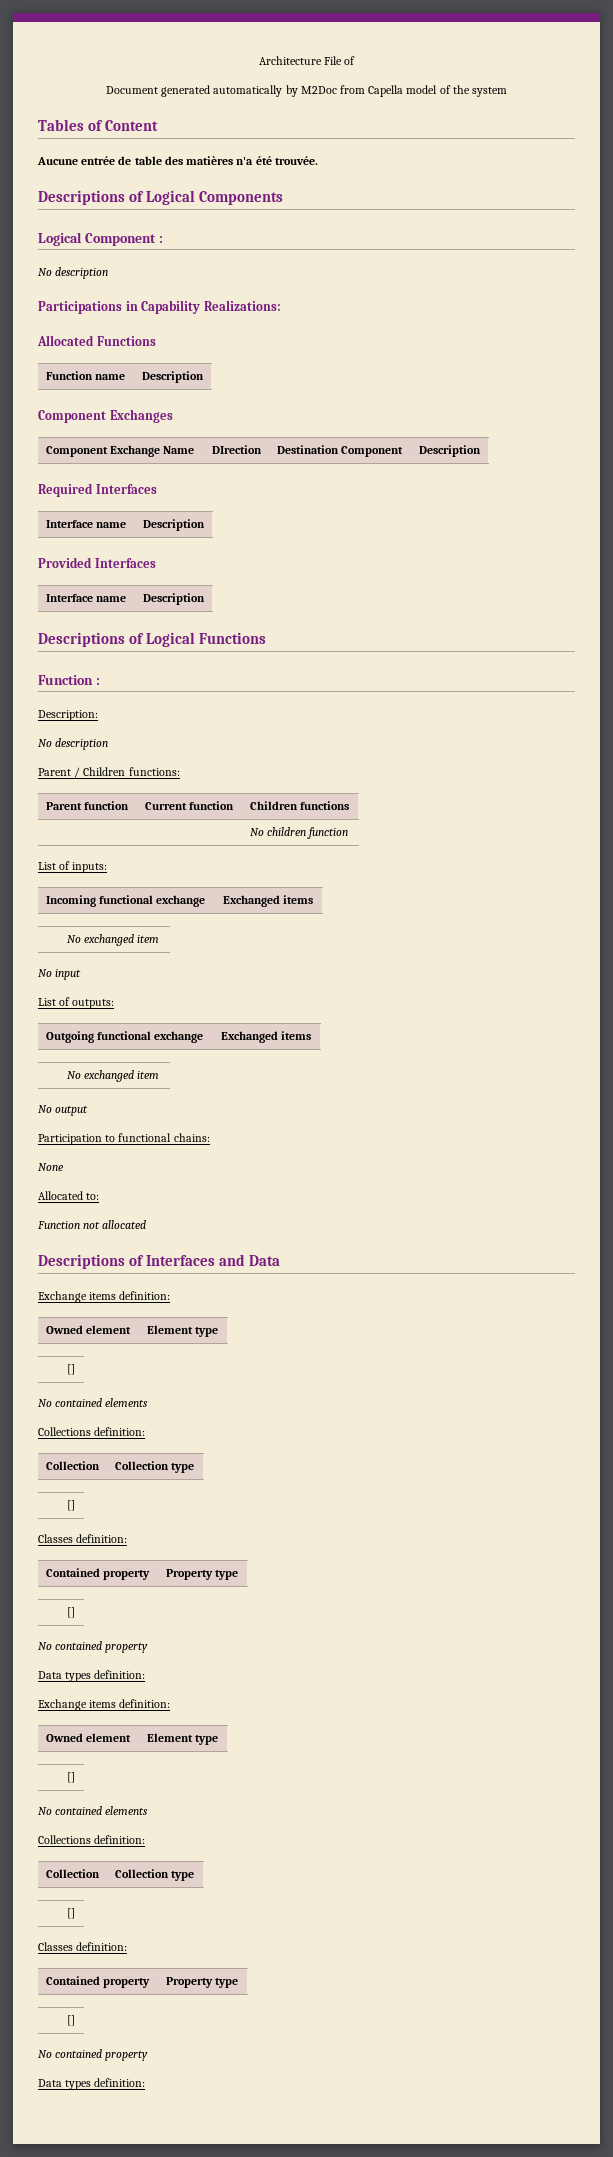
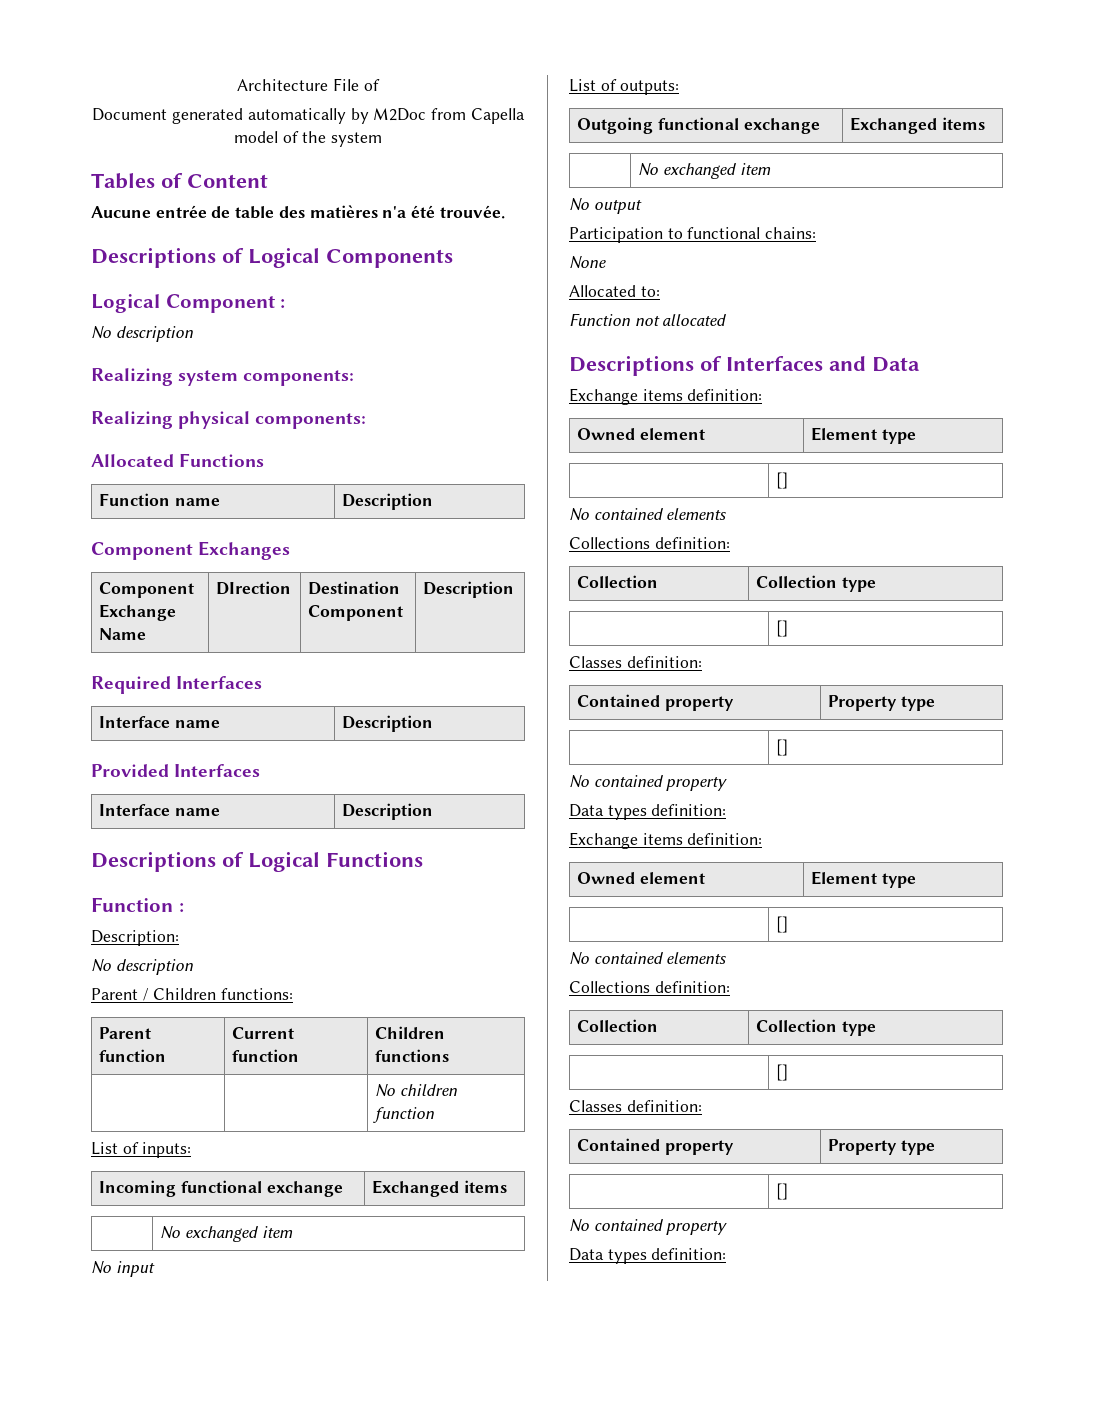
- Participations in Capability Realizations:
+ Realizing system components:
+ Realizing physical components:

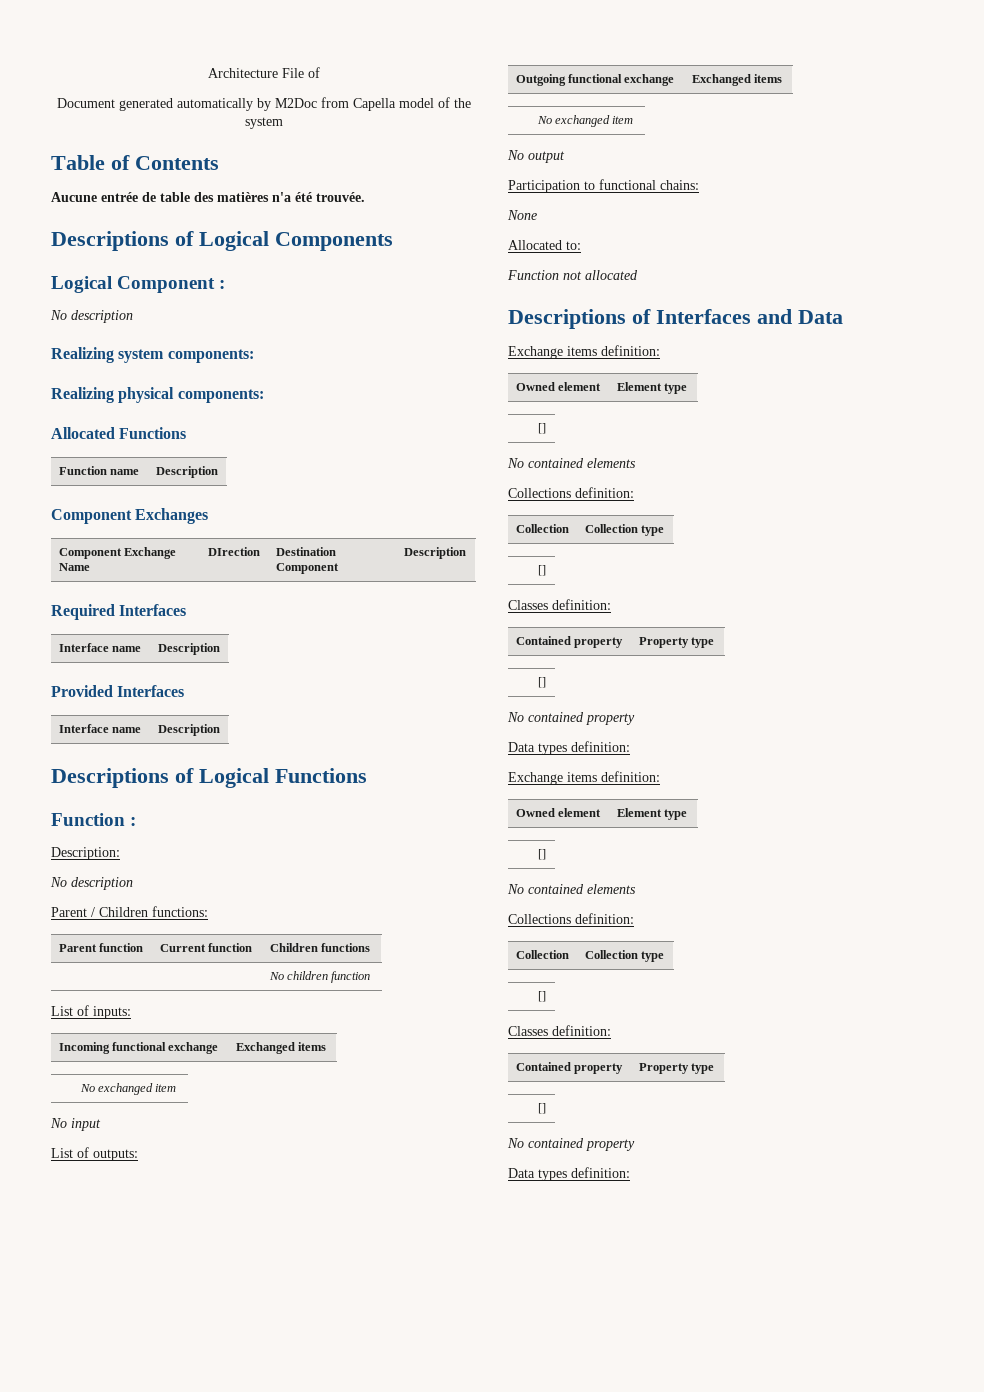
- Tables of Content
+ Table of Contents

